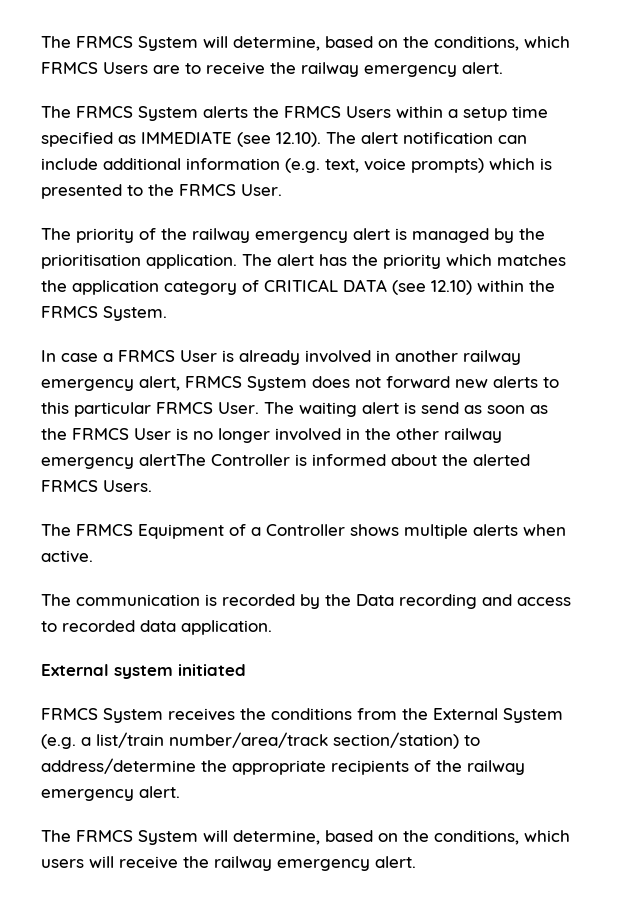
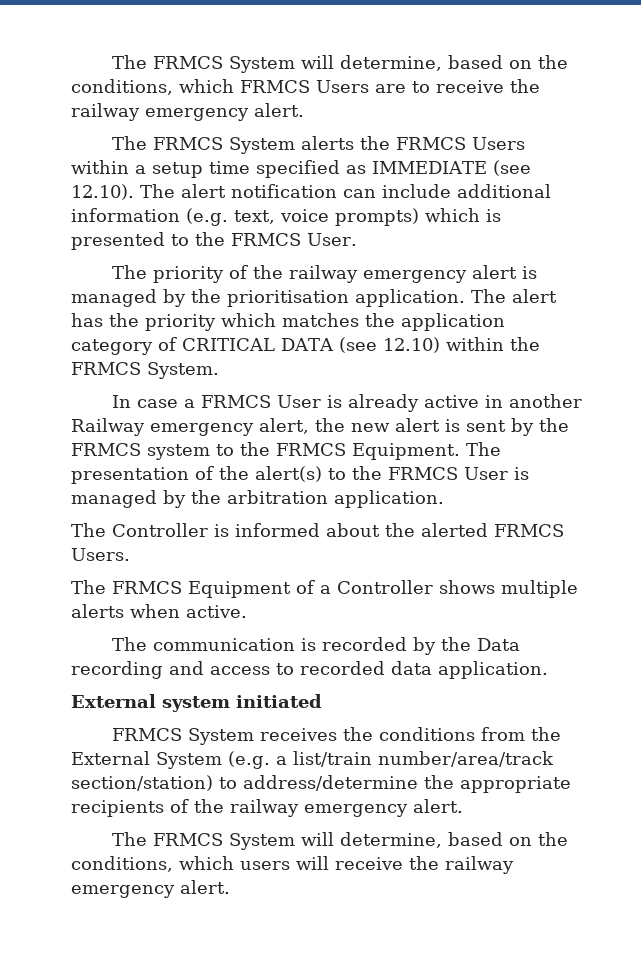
- In case a FRMCS User is already involved in another railway emergency alert, FRMCS System does not forward new alerts to this particular FRMCS User. The waiting alert is send as soon as the FRMCS User is no longer involved in the other railway emergency alertThe Controller is informed about the alerted FRMCS Users.
+ In case a FRMCS User is already active in another Railway emergency alert, the new alert is sent by the FRMCS system to the FRMCS Equipment. The presentation of the alert(s) to the FRMCS User is managed by the arbitration application.
+ The Controller is informed about the alerted FRMCS Users.

